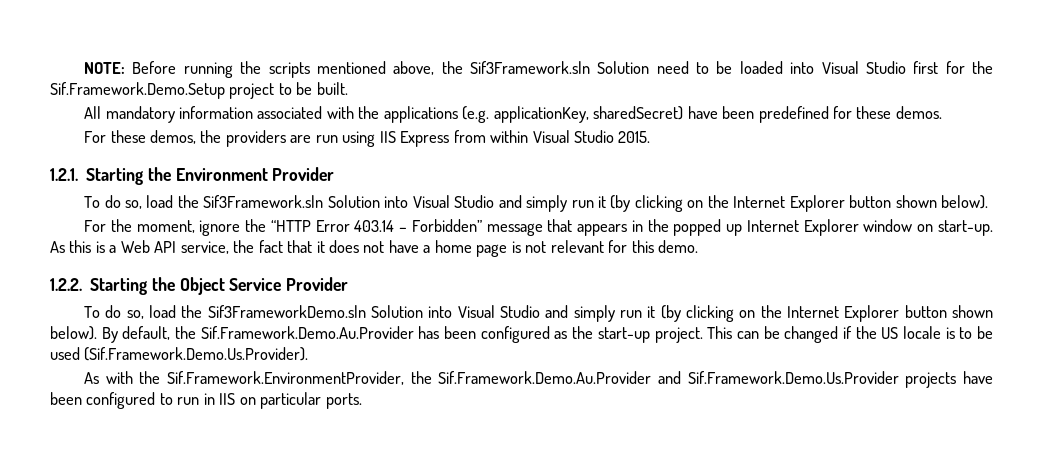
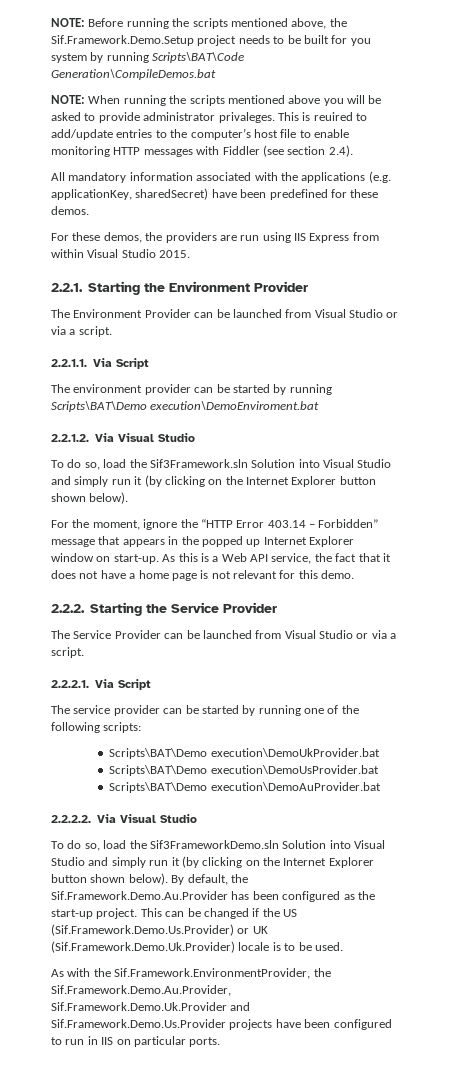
- NOTE: Before running the scripts mentioned above, the Sif3Framework.sln Solution need to be loaded into Visual Studio first for the Sif.Framework.Demo.Setup project to be built.
+ NOTE: Before running the scripts mentioned above, the Sif.Framework.Demo.Setup project needs to be built for you system by running Scripts\BAT\Code Generation\CompileDemos.bat
+ NOTE: When running the scripts mentioned above you will be asked to provide administrator privaleges. This is reuired to add/update entries to the computer’s host file to enable monitoring HTTP messages with Fiddler (see section 2.4).
- 1.2.1. Starting the Environment Provider
+ 2.2.1. Starting the Environment Provider
+ The Environment Provider can be launched from Visual Studio or via a script.
+ 2.2.1.1. Via Script
+ The environment provider can be started by running Scripts\BAT\Demo execution\DemoEnviroment.bat
+ 2.2.1.2. Via Visual Studio
- 1.2.2. Starting the Object Service Provider
+ 2.2.2. Starting the Service Provider
+ The Service Provider can be launched from Visual Studio or via a script.
+ 2.2.2.1. Via Script
+ The service provider can be started by running one of the following scripts:
+ Scripts\BAT\Demo execution\DemoUkProvider.bat
+ Scripts\BAT\Demo execution\DemoUsProvider.bat
+ Scripts\BAT\Demo execution\DemoAuProvider.bat
+ 2.2.2.2. Via Visual Studio
- This can be changed if the US locale is to be used (Sif.Framework.Demo.Us.Provider).
+ This can be changed if the US (Sif.Framework.Demo.Us.Provider) or UK (Sif.Framework.Demo.Uk.Provider) locale is to be used.
- As with the Sif.Framework.EnvironmentProvider, the Sif.Framework.Demo.Au.Provider and Sif.Framework.Demo.Us.Provider projects have been configured to run in IIS on particular ports.
+ As with the Sif.Framework.EnvironmentProvider, the Sif.Framework.Demo.Au.Provider, Sif.Framework.Demo.Uk.Provider and Sif.Framework.Demo.Us.Provider projects have been configured to run in IIS on particular ports.

